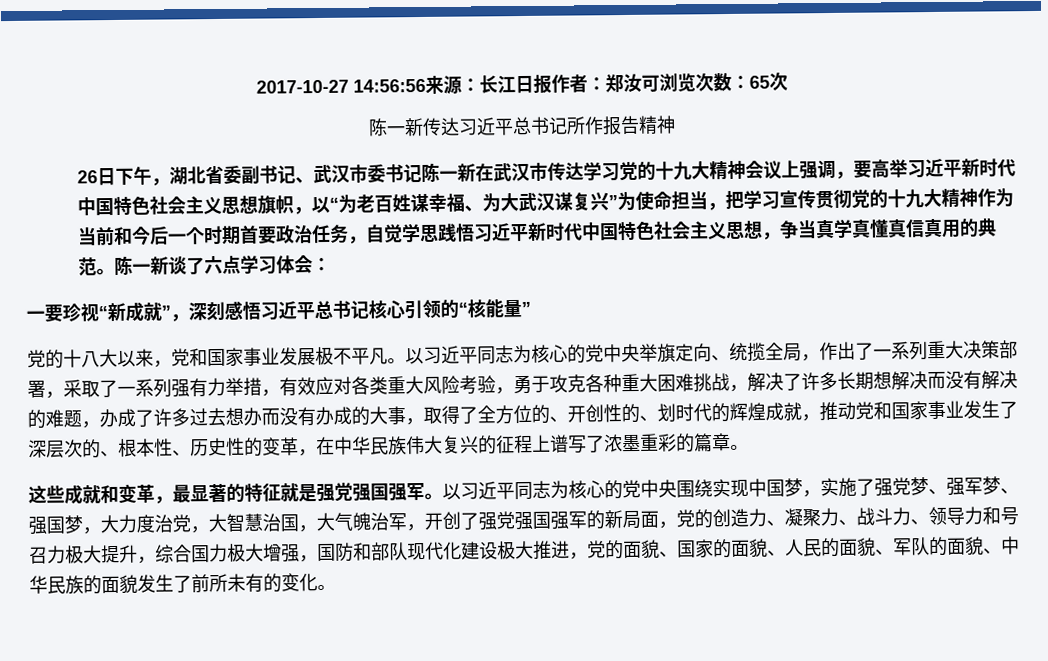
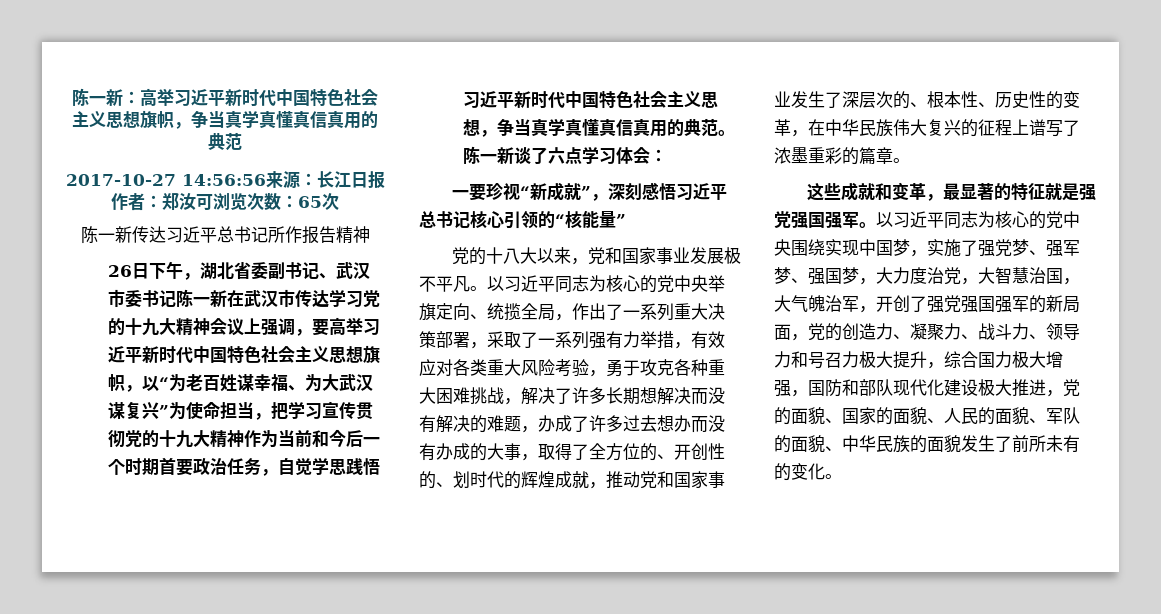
+ 陈一新：高举习近平新时代中国特色社会主义思想旗帜，争当真学真懂真信真用的典范

